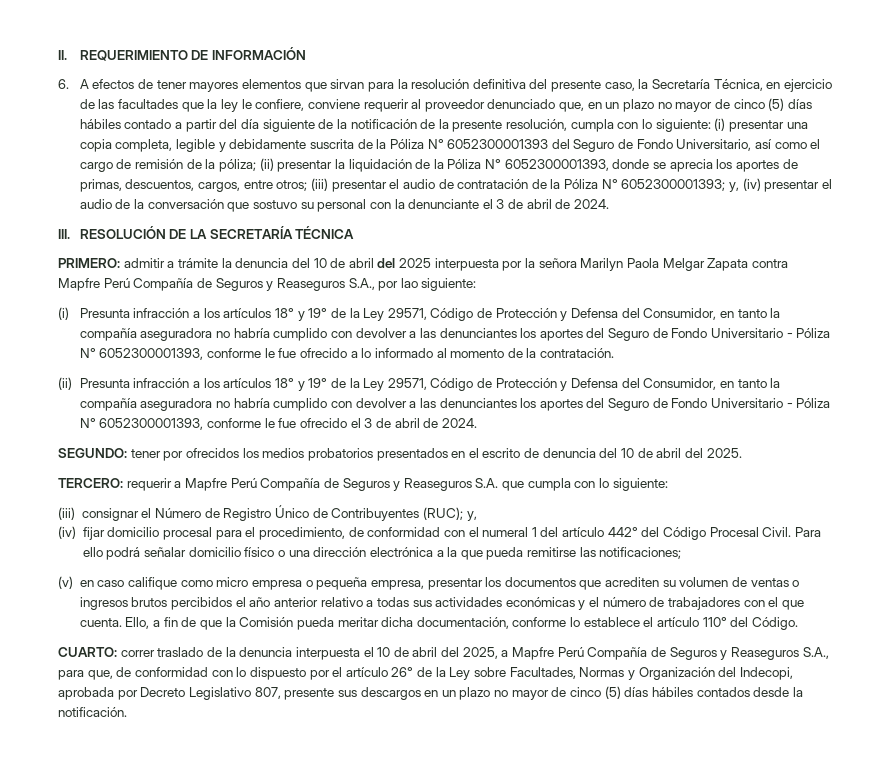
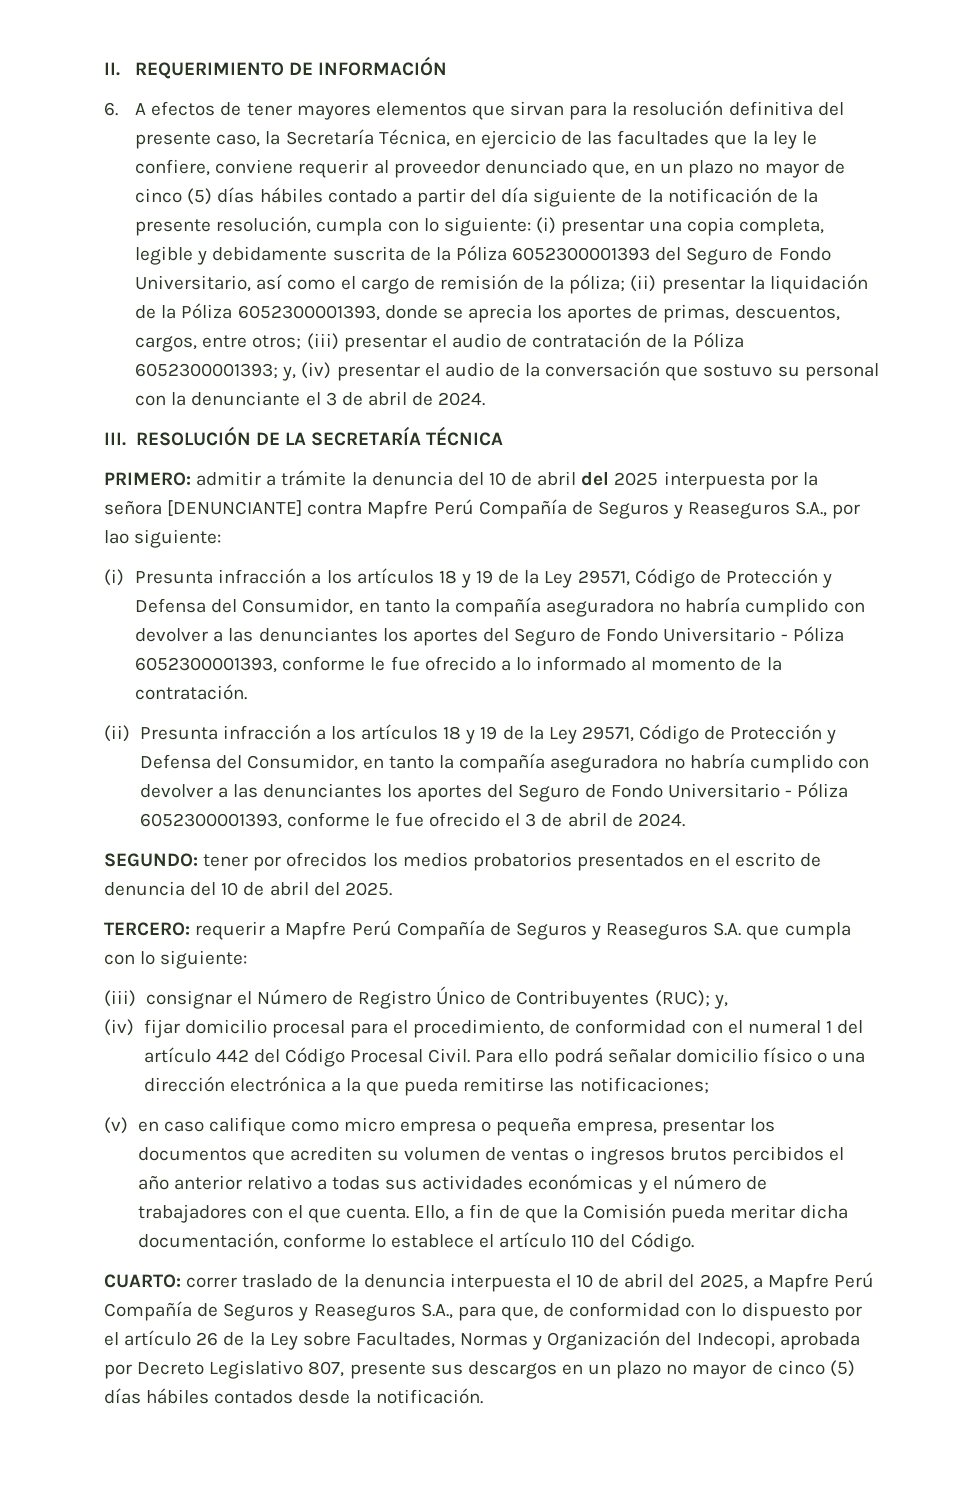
- (i) presentar una copia completa, legible y debidamente suscrita de la Póliza N° 6052300001393 del Seguro de Fondo Universitario, así como el cargo de remisión de la póliza;
+ (i) presentar una copia completa, legible y debidamente suscrita de la Póliza 6052300001393 del Seguro de Fondo Universitario, así como el cargo de remisión de la póliza;
- (ii) presentar la liquidación de la Póliza N° 6052300001393, donde se aprecia los aportes de primas, descuentos, cargos, entre otros;
+ (ii) presentar la liquidación de la Póliza 6052300001393, donde se aprecia los aportes de primas, descuentos, cargos, entre otros;
- (iii) presentar el audio de contratación de la Póliza N° 6052300001393;
+ (iii) presentar el audio de contratación de la Póliza 6052300001393;
- PRIMERO: admitir a trámite la denuncia del 10 de abril del 2025 interpuesta por la señora Marilyn Paola Melgar Zapata contra Mapfre Perú Compañía de Seguros y Reaseguros S.A., por lao siguiente:
+ PRIMERO: admitir a trámite la denuncia del 10 de abril del 2025 interpuesta por la señora [DENUNCIANTE] contra Mapfre Perú Compañía de Seguros y Reaseguros S.A., por lao siguiente:
- (i) Presunta infracción a los artículos 18° y 19° de la Ley 29571, Código de Protección y Defensa del Consumidor, en tanto la compañía aseguradora no habría cumplido con devolver a las denunciantes los aportes del Seguro de Fondo Universitario - Póliza N° 6052300001393, conforme le fue ofrecido a lo informado al momento de la contratación.
+ (i) Presunta infracción a los artículos 18 y 19 de la Ley 29571, Código de Protección y Defensa del Consumidor, en tanto la compañía aseguradora no habría cumplido con devolver a las denunciantes los aportes del Seguro de Fondo Universitario - Póliza 6052300001393, conforme le fue ofrecido a lo informado al momento de la contratación.
- (ii) Presunta infracción a los artículos 18° y 19° de la Ley 29571, Código de Protección y Defensa del Consumidor, en tanto la compañía aseguradora no habría cumplido con devolver a las denunciantes los aportes del Seguro de Fondo Universitario - Póliza N° 6052300001393, conforme le fue ofrecido el 3 de abril de 2024.
+ (ii) Presunta infracción a los artículos 18 y 19 de la Ley 29571, Código de Protección y Defensa del Consumidor, en tanto la compañía aseguradora no habría cumplido con devolver a las denunciantes los aportes del Seguro de Fondo Universitario - Póliza 6052300001393, conforme le fue ofrecido el 3 de abril de 2024.
- (iv) fijar domicilio procesal para el procedimiento, de conformidad con el numeral 1 del artículo 442° del Código Procesal Civil.
+ (iv) fijar domicilio procesal para el procedimiento, de conformidad con el numeral 1 del artículo 442 del Código Procesal Civil.
- Ello, a fin de que la Comisión pueda meritar dicha documentación, conforme lo establece el artículo 110° del Código.
+ Ello, a fin de que la Comisión pueda meritar dicha documentación, conforme lo establece el artículo 110 del Código.
- correr traslado de la denuncia interpuesta el 10 de abril del 2025, a Mapfre Perú Compañía de Seguros y Reaseguros S.A., para que, de conformidad con lo dispuesto por el artículo 26° de la Ley sobre Facultades, Normas y Organización del Indecopi, aprobada por Decreto Legislativo 807, presente sus descargos en un plazo no mayor de cinco (5) días hábiles contados desde la notificación.
+ correr traslado de la denuncia interpuesta el 10 de abril del 2025, a Mapfre Perú Compañía de Seguros y Reaseguros S.A., para que, de conformidad con lo dispuesto por el artículo 26 de la Ley sobre Facultades, Normas y Organización del Indecopi, aprobada por Decreto Legislativo 807, presente sus descargos en un plazo no mayor de cinco (5) días hábiles contados desde la notificación.

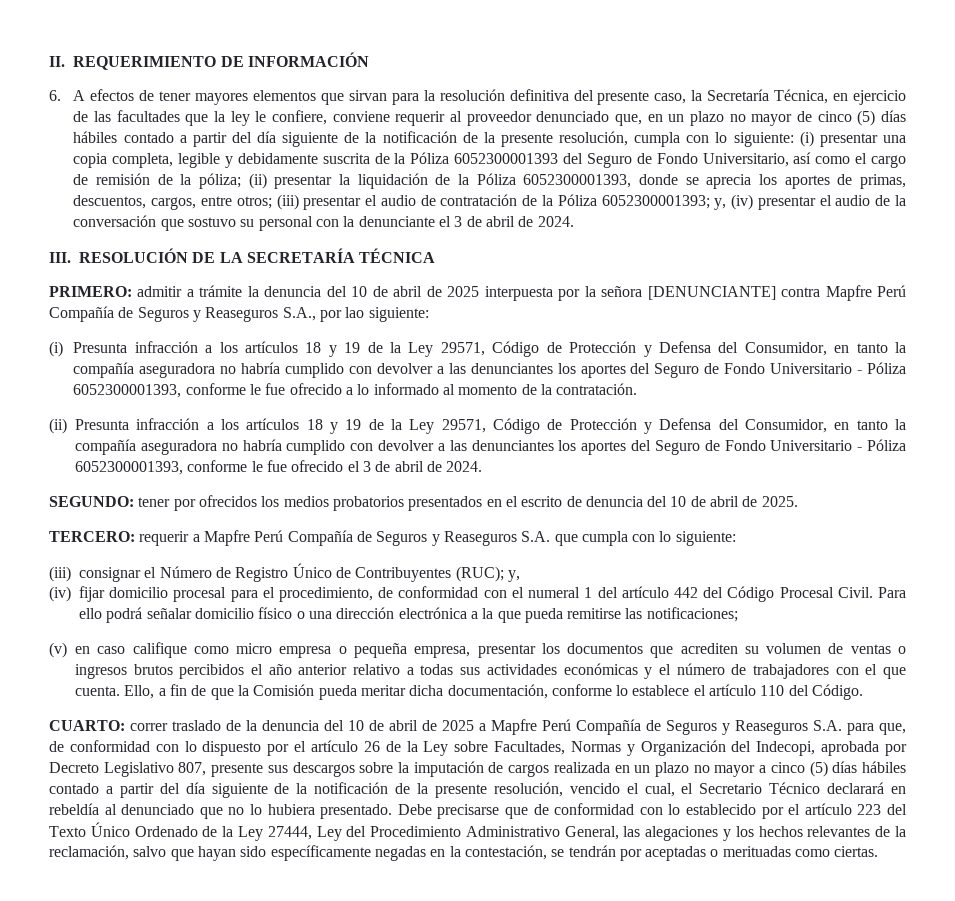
- PRIMERO: admitir a trámite la denuncia del 10 de abril del 2025 interpuesta por la señora [DENUNCIANTE] contra Mapfre Perú Compañía de Seguros y Reaseguros S.A., por lao siguiente:
+ PRIMERO: admitir a trámite la denuncia del 10 de abril de 2025 interpuesta por la señora [DENUNCIANTE] contra Mapfre Perú Compañía de Seguros y Reaseguros S.A., por lao siguiente:
- SEGUNDO: tener por ofrecidos los medios probatorios presentados en el escrito de denuncia del 10 de abril del 2025.
+ SEGUNDO: tener por ofrecidos los medios probatorios presentados en el escrito de denuncia del 10 de abril de 2025.
- CUARTO: correr traslado de la denuncia interpuesta el 10 de abril del 2025, a Mapfre Perú Compañía de Seguros y Reaseguros S.A., para que, de conformidad con lo dispuesto por el artículo 26 de la Ley sobre Facultades, Normas y Organización del Indecopi, aprobada por Decreto Legislativo 807, presente sus descargos en un plazo no mayor de cinco (5) días hábiles contados desde la notificación.
+ CUARTO: correr traslado de la denuncia del 10 de abril de 2025 a Mapfre Perú Compañía de Seguros y Reaseguros S.A. para que, de conformidad con lo dispuesto por el artículo 26 de la Ley sobre Facultades, Normas y Organización del Indecopi, aprobada por Decreto Legislativo 807, presente sus descargos sobre la imputación de cargos realizada en un plazo no mayor a cinco (5) días hábiles contado a partir del día siguiente de la notificación de la presente resolución, vencido el cual, el Secretario Técnico declarará en rebeldía al denunciado que no lo hubiera presentado. Debe precisarse que de conformidad con lo establecido por el artículo 223 del Texto Único Ordenado de la Ley 27444, Ley del Procedimiento Administrativo General, las alegaciones y los hechos relevantes de la reclamación, salvo que hayan sido específicamente negadas en la contestación, se tendrán por aceptadas o merituadas como ciertas.

